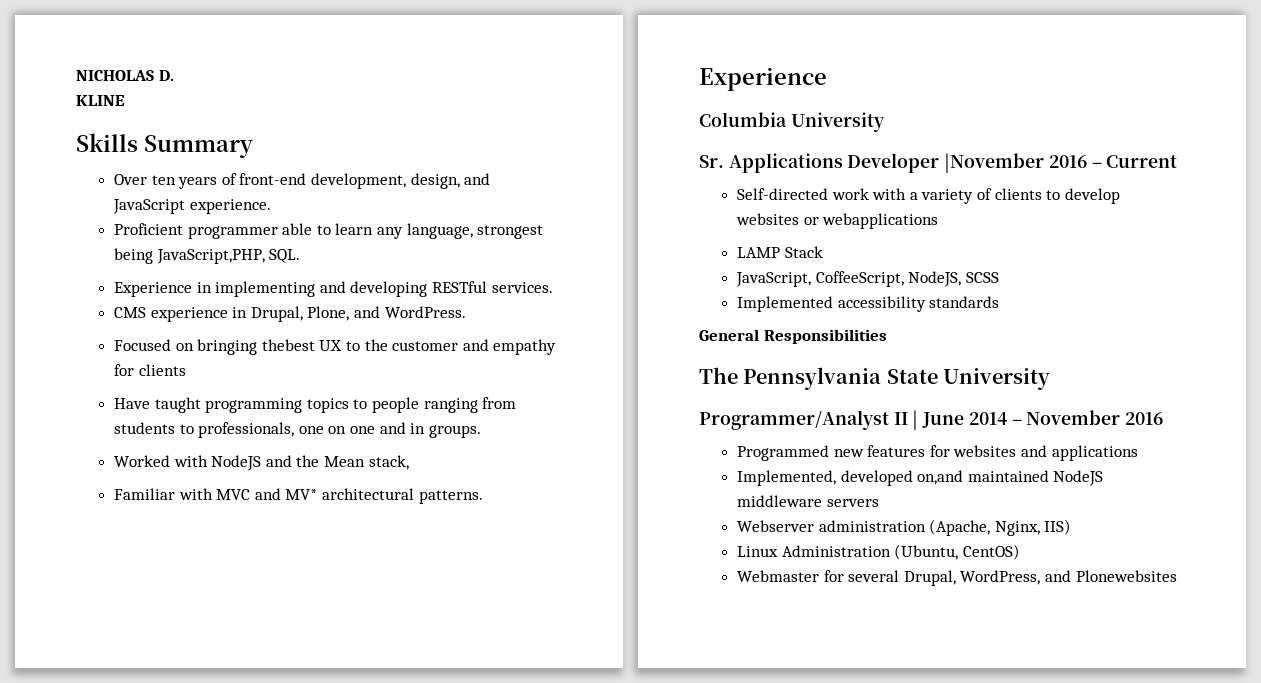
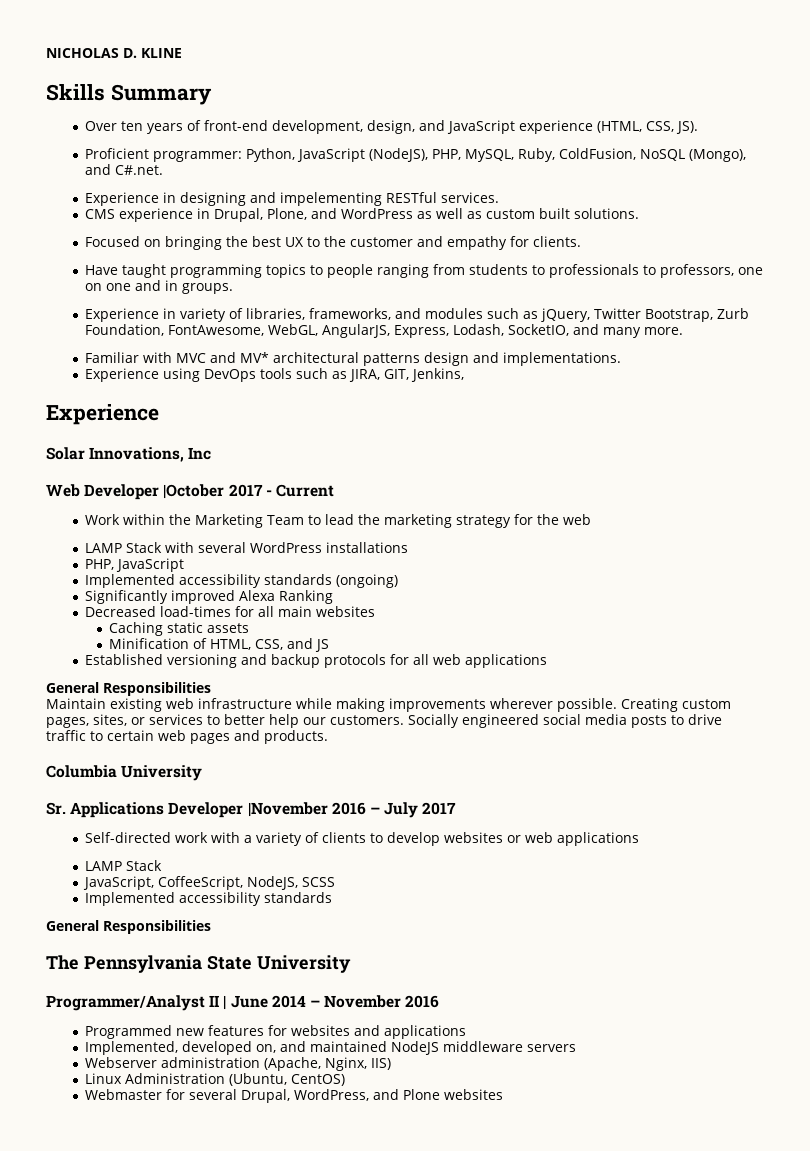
- NICHOLAS D.
- KLINE
+ NICHOLAS D. KLINE
- Over ten years of front-end development, design, and JavaScript experience.
- Proficient programmer able to learn any language, strongest being JavaScript,PHP, SQL.
- Experience in implementing and developing RESTful services.
+ Over ten years of front-end development, design, and JavaScript experience (HTML, CSS, JS).
+ Proficient programmer: Python, JavaScript (NodeJS), PHP, MySQL, Ruby, ColdFusion, NoSQL (Mongo), and C#.net.
+ Experience in designing and impelementing RESTful services.
- CMS experience in Drupal, Plone, and WordPress.
+ CMS experience in Drupal, Plone, and WordPress as well as custom built solutions.
- Focused on bringing thebest UX to the customer and empathy for clients
+ Focused on bringing the best UX to the customer and empathy for clients.
- Have taught programming topics to people ranging from students to professionals, one on one and in groups.
+ Have taught programming topics to people ranging from students to professionals to professors, one on one and in groups.
- Worked with NodeJS and the Mean stack,
+ Experience in variety of libraries, frameworks, and modules such as jQuery, Twitter Bootstrap, Zurb Foundation, FontAwesome, WebGL, AngularJS, Express, Lodash, SocketIO, and many more.
- Familiar with MVC and MV* architectural patterns.
+ Familiar with MVC and MV* architectural patterns design and implementations.
+ Experience using DevOps tools such as JIRA, GIT, Jenkins,
  Experience
+ Solar Innovations, Inc
+ Web Developer |October 2017 - Current
+ Work within the Marketing Team to lead the marketing strategy for the web
+ LAMP Stack with several WordPress installations
+ PHP, JavaScript
+ Implemented accessibility standards (ongoing)
+ Significantly improved Alexa Ranking
+ Decreased load-times for all main websites
+ Caching static assets
+ Minification of HTML, CSS, and JS
+ Established versioning and backup protocols for all web applications
+ General Responsibilities
+ Maintain existing web infrastructure while making improvements wherever possible. Creating custom pages, sites, or services to better help our customers. Socially engineered social media posts to drive traffic to certain web pages and products.
- Sr. Applications Developer |November 2016 – Current
+ Sr. Applications Developer |November 2016 – July 2017
- Self-directed work with a variety of clients to develop websites or webapplications
+ Self-directed work with a variety of clients to develop websites or web applications
- Implemented, developed on,and maintained NodeJS middleware servers
+ Implemented, developed on, and maintained NodeJS middleware servers
- Webmaster for several Drupal, WordPress, and Plonewebsites
+ Webmaster for several Drupal, WordPress, and Plone websites

